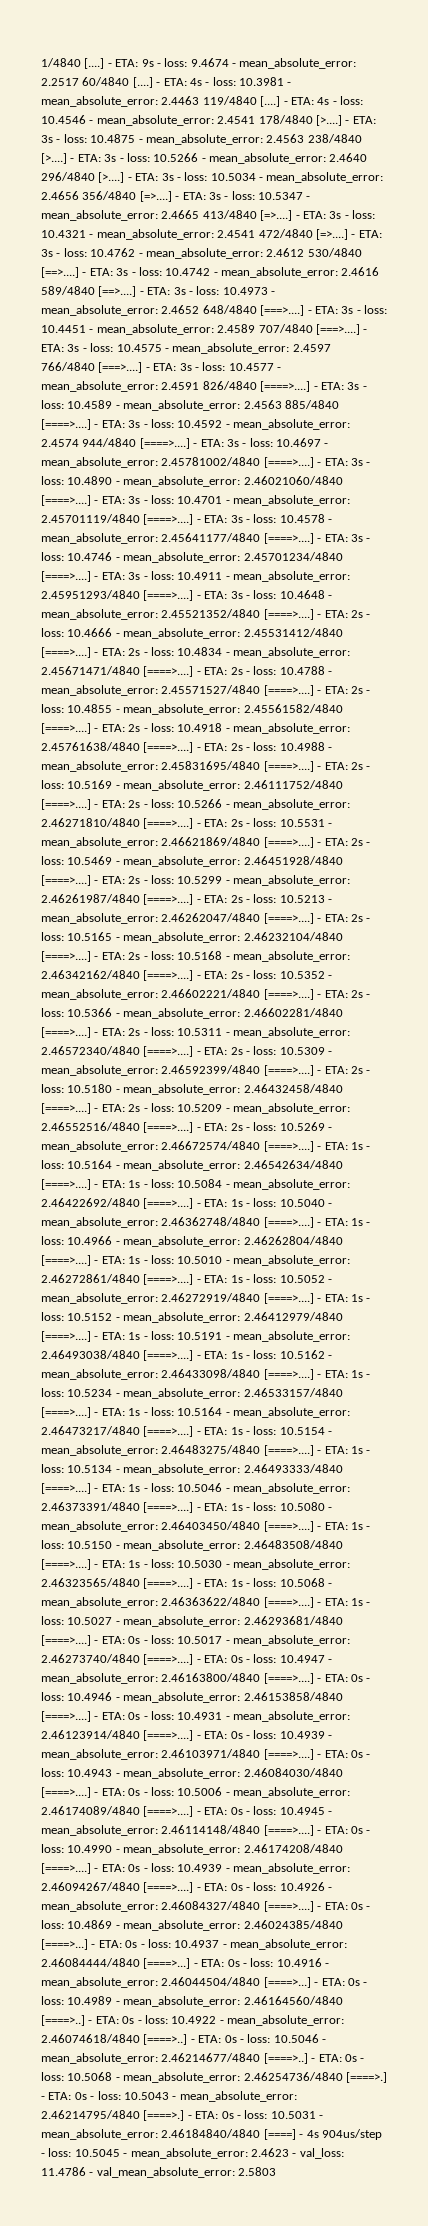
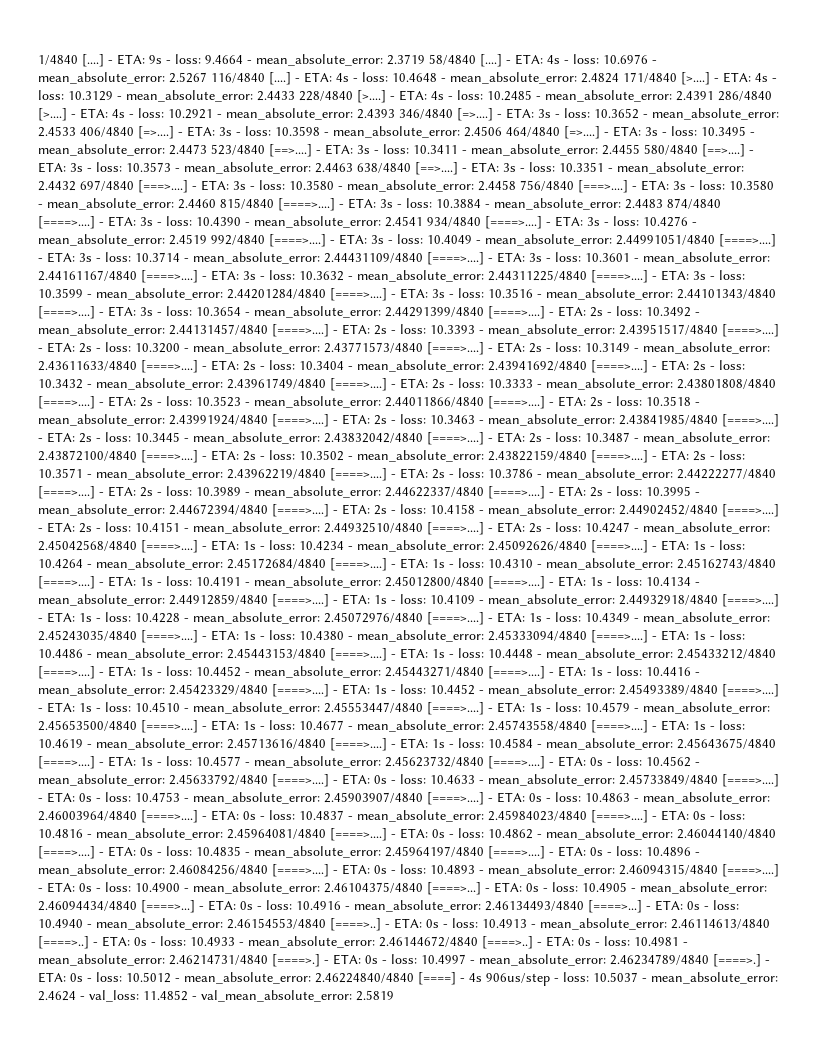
- - ETA: 9s - loss: 9.4674 - mean_absolute_error: 2.2517 60/4840 [....] - ETA: 4s - loss: 10.3981 - mean_absolute_error: 2.4463 119/4840 [....] - ETA: 4s - loss: 10.4546 - mean_absolute_error: 2.4541 178/4840 [>....] - ETA: 3s - loss: 10.4875 - mean_absolute_error: 2.4563 238/4840 [>....] - ETA: 3s - loss: 10.5266 - mean_absolute_error: 2.4640 296/4840 [>....] - ETA: 3s - loss: 10.5034 - mean_absolute_error: 2.4656 356/4840 [=>....] - ETA: 3s - loss: 10.5347 - mean_absolute_error: 2.4665 413/4840 [=>....] - ETA: 3s - loss: 10.4321 - mean_absolute_error: 2.4541 472/4840 [=>....] - ETA: 3s - loss: 10.4762 - mean_absolute_error: 2.4612 530/4840 [==>....] - ETA: 3s - loss: 10.4742 - mean_absolute_error: 2.4616 589/4840 [==>....] - ETA: 3s - loss: 10.4973 - mean_absolute_error: 2.4652 648/4840 [===>....] - ETA: 3s - loss: 10.4451 - mean_absolute_error: 2.4589 707/4840 [===>....] - ETA: 3s - loss: 10.4575 - mean_absolute_error: 2.4597 766/4840 [===>....] - ETA: 3s - loss: 10.4577 - mean_absolute_error: 2.4591 826/4840 [====>....] - ETA: 3s - loss: 10.4589 - mean_absolute_error: 2.4563 885/4840 [====>....] - ETA: 3s - loss: 10.4592 - mean_absolute_error: 2.4574 944/4840 [====>....] - ETA: 3s - loss: 10.4697 - mean_absolute_error: 2.45781002/4840 [====>....] - ETA: 3s - loss: 10.4890 - mean_absolute_error: 2.46021060/4840 [====>....] - ETA: 3s - loss: 10.4701 - mean_absolute_error: 2.45701119/4840 [====>....] - ETA: 3s - loss: 10.4578 - mean_absolute_error: 2.45641177/4840 [====>....] - ETA: 3s - loss: 10.4746 - mean_absolute_error: 2.45701234/4840 [====>....] - ETA: 3s - loss: 10.4911 - mean_absolute_error: 2.45951293/4840 [====>....] - ETA: 3s - loss: 10.4648 - mean_absolute_error: 2.45521352/4840 [====>....] - ETA: 2s - loss: 10.4666 - mean_absolute_error: 2.45531412/4840 [====>....] - ETA: 2s - loss: 10.4834 - mean_absolute_error: 2.45671471/4840 [====>....] - ETA: 2s - loss: 10.4788 - mean_absolute_error: 2.45571527/4840 [====>....] - ETA: 2s - loss: 10.4855 - mean_absolute_error: 2.45561582/4840 [====>....] - ETA: 2s - loss: 10.4918 - mean_absolute_error: 2.45761638/4840 [====>....] - ETA: 2s - loss: 10.4988 - mean_absolute_error: 2.45831695/4840 [====>....] - ETA: 2s - loss: 10.5169 - mean_absolute_error: 2.46111752/4840 [====>....] - ETA: 2s - loss: 10.5266 - mean_absolute_error: 2.46271810/4840 [====>....] - ETA: 2s - loss: 10.5531 - mean_absolute_error: 2.46621869/4840 [====>....] - ETA: 2s - loss: 10.5469 - mean_absolute_error: 2.46451928/4840 [====>....] - ETA: 2s - loss: 10.5299 - mean_absolute_error: 2.46261987/4840 [====>....] - ETA: 2s - loss: 10.5213 - mean_absolute_error: 2.46262047/4840 [====>....] - ETA: 2s - loss: 10.5165 - mean_absolute_error: 2.46232104/4840 [====>....] - ETA: 2s - loss: 10.5168 - mean_absolute_error: 2.46342162/4840 [====>....] - ETA: 2s - loss: 10.5352 - mean_absolute_error: 2.46602221/4840 [====>....] - ETA: 2s - loss: 10.5366 - mean_absolute_error: 2.46602281/4840 [====>....] - ETA: 2s - loss: 10.5311 - mean_absolute_error: 2.46572340/4840 [====>....] - ETA: 2s - loss: 10.5309 - mean_absolute_error: 2.46592399/4840 [====>....] - ETA: 2s - loss: 10.5180 - mean_absolute_error: 2.46432458/4840 [====>....] - ETA: 2s - loss: 10.5209 - mean_absolute_error: 2.46552516/4840 [====>....] - ETA: 2s - loss: 10.5269 - mean_absolute_error: 2.46672574/4840 [====>....] - ETA: 1s - loss: 10.5164 - mean_absolute_error: 2.46542634/4840 [====>....] - ETA: 1s - loss: 10.5084 - mean_absolute_error: 2.46422692/4840 [====>....] - ETA: 1s - loss: 10.5040 - mean_absolute_error: 2.46362748/4840 [====>....] - ETA: 1s - loss: 10.4966 - mean_absolute_error: 2.46262804/4840 [====>....] - ETA: 1s - loss: 10.5010 - mean_absolute_error: 2.46272861/4840 [====>....] - ETA: 1s - loss: 10.5052 - mean_absolute_error: 2.46272919/4840 [====>....] - ETA: 1s - loss: 10.5152 - mean_absolute_error: 2.46412979/4840 [====>....] - ETA: 1s - loss: 10.5191 - mean_absolute_error: 2.46493038/4840 [====>....] - ETA: 1s - loss: 10.5162 - mean_absolute_error: 2.46433098/4840 [====>....] - ETA: 1s - loss: 10.5234 - mean_absolute_error: 2.46533157/4840 [====>....] - ETA: 1s - loss: 10.5164 - mean_absolute_error: 2.46473217/4840 [====>....] - ETA: 1s - loss: 10.5154 - mean_absolute_error: 2.46483275/4840 [====>....] - ETA: 1s - loss: 10.5134 - mean_absolute_error: 2.46493333/4840 [====>....] - ETA: 1s - loss: 10.5046 - mean_absolute_error: 2.46373391/4840 [====>....] - ETA: 1s - loss: 10.5080 - mean_absolute_error: 2.46403450/4840 [====>....] - ETA: 1s - loss: 10.5150 - mean_absolute_error: 2.46483508/4840 [====>....] - ETA: 1s - loss: 10.5030 - mean_absolute_error: 2.46323565/4840 [====>....] - ETA: 1s - loss: 10.5068 - mean_absolute_error: 2.46363622/4840 [====>....] - ETA: 1s - loss: 10.5027 - mean_absolute_error: 2.46293681/4840 [====>....] - ETA: 0s - loss: 10.5017 - mean_absolute_error: 2.46273740/4840 [====>....] - ETA: 0s - loss: 10.4947 - mean_absolute_error: 2.46163800/4840 [====>....] - ETA: 0s - loss: 10.4946 - mean_absolute_error: 2.46153858/4840 [====>....] - ETA: 0s - loss: 10.4931 - mean_absolute_error: 2.46123914/4840 [====>....] - ETA: 0s - loss: 10.4939 - mean_absolute_error: 2.46103971/4840 [====>....] - ETA: 0s - loss: 10.4943 - mean_absolute_error: 2.46084030/4840 [====>....] - ETA: 0s - loss: 10.5006 - mean_absolute_error: 2.46174089/4840 [====>....] - ETA: 0s - loss: 10.4945 - mean_absolute_error: 2.46114148/4840 [====>....] - ETA: 0s - loss: 10.4990 - mean_absolute_error: 2.46174208/4840 [====>....] - ETA: 0s - loss: 10.4939 - mean_absolute_error: 2.46094267/4840 [====>....] - ETA: 0s - loss: 10.4926 - mean_absolute_error: 2.46084327/4840 [====>....] - ETA: 0s - loss: 10.4869 - mean_absolute_error: 2.46024385/4840 [====>...] - ETA: 0s - loss: 10.4937 - mean_absolute_error: 2.46084444/4840 [====>...]
+ - ETA: 9s - loss: 9.4664 - mean_absolute_error: 2.3719 58/4840 [....] - ETA: 4s - loss: 10.6976 - mean_absolute_error: 2.5267 116/4840 [....] - ETA: 4s - loss: 10.4648 - mean_absolute_error: 2.4824 171/4840 [>....] - ETA: 4s - loss: 10.3129 - mean_absolute_error: 2.4433 228/4840 [>....] - ETA: 4s - loss: 10.2485 - mean_absolute_error: 2.4391 286/4840 [>....] - ETA: 4s - loss: 10.2921 - mean_absolute_error: 2.4393 346/4840 [=>....] - ETA: 3s - loss: 10.3652 - mean_absolute_error: 2.4533 406/4840 [=>....] - ETA: 3s - loss: 10.3598 - mean_absolute_error: 2.4506 464/4840 [=>....] - ETA: 3s - loss: 10.3495 - mean_absolute_error: 2.4473 523/4840 [==>....] - ETA: 3s - loss: 10.3411 - mean_absolute_error: 2.4455 580/4840 [==>....] - ETA: 3s - loss: 10.3573 - mean_absolute_error: 2.4463 638/4840 [==>....] - ETA: 3s - loss: 10.3351 - mean_absolute_error: 2.4432 697/4840 [===>....] - ETA: 3s - loss: 10.3580 - mean_absolute_error: 2.4458 756/4840 [===>....] - ETA: 3s - loss: 10.3580 - mean_absolute_error: 2.4460 815/4840 [====>....] - ETA: 3s - loss: 10.3884 - mean_absolute_error: 2.4483 874/4840 [====>....] - ETA: 3s - loss: 10.4390 - mean_absolute_error: 2.4541 934/4840 [====>....] - ETA: 3s - loss: 10.4276 - mean_absolute_error: 2.4519 992/4840 [====>....] - ETA: 3s - loss: 10.4049 - mean_absolute_error: 2.44991051/4840 [====>....] - ETA: 3s - loss: 10.3714 - mean_absolute_error: 2.44431109/4840 [====>....] - ETA: 3s - loss: 10.3601 - mean_absolute_error: 2.44161167/4840 [====>....] - ETA: 3s - loss: 10.3632 - mean_absolute_error: 2.44311225/4840 [====>....] - ETA: 3s - loss: 10.3599 - mean_absolute_error: 2.44201284/4840 [====>....] - ETA: 3s - loss: 10.3516 - mean_absolute_error: 2.44101343/4840 [====>....] - ETA: 3s - loss: 10.3654 - mean_absolute_error: 2.44291399/4840 [====>....] - ETA: 2s - loss: 10.3492 - mean_absolute_error: 2.44131457/4840 [====>....] - ETA: 2s - loss: 10.3393 - mean_absolute_error: 2.43951517/4840 [====>....] - ETA: 2s - loss: 10.3200 - mean_absolute_error: 2.43771573/4840 [====>....] - ETA: 2s - loss: 10.3149 - mean_absolute_error: 2.43611633/4840 [====>....] - ETA: 2s - loss: 10.3404 - mean_absolute_error: 2.43941692/4840 [====>....] - ETA: 2s - loss: 10.3432 - mean_absolute_error: 2.43961749/4840 [====>....] - ETA: 2s - loss: 10.3333 - mean_absolute_error: 2.43801808/4840 [====>....] - ETA: 2s - loss: 10.3523 - mean_absolute_error: 2.44011866/4840 [====>....] - ETA: 2s - loss: 10.3518 - mean_absolute_error: 2.43991924/4840 [====>....] - ETA: 2s - loss: 10.3463 - mean_absolute_error: 2.43841985/4840 [====>....] - ETA: 2s - loss: 10.3445 - mean_absolute_error: 2.43832042/4840 [====>....] - ETA: 2s - loss: 10.3487 - mean_absolute_error: 2.43872100/4840 [====>....] - ETA: 2s - loss: 10.3502 - mean_absolute_error: 2.43822159/4840 [====>....] - ETA: 2s - loss: 10.3571 - mean_absolute_error: 2.43962219/4840 [====>....] - ETA: 2s - loss: 10.3786 - mean_absolute_error: 2.44222277/4840 [====>....] - ETA: 2s - loss: 10.3989 - mean_absolute_error: 2.44622337/4840 [====>....] - ETA: 2s - loss: 10.3995 - mean_absolute_error: 2.44672394/4840 [====>....] - ETA: 2s - loss: 10.4158 - mean_absolute_error: 2.44902452/4840 [====>....] - ETA: 2s - loss: 10.4151 - mean_absolute_error: 2.44932510/4840 [====>....] - ETA: 2s - loss: 10.4247 - mean_absolute_error: 2.45042568/4840 [====>....] - ETA: 1s - loss: 10.4234 - mean_absolute_error: 2.45092626/4840 [====>....] - ETA: 1s - loss: 10.4264 - mean_absolute_error: 2.45172684/4840 [====>....] - ETA: 1s - loss: 10.4310 - mean_absolute_error: 2.45162743/4840 [====>....] - ETA: 1s - loss: 10.4191 - mean_absolute_error: 2.45012800/4840 [====>....] - ETA: 1s - loss: 10.4134 - mean_absolute_error: 2.44912859/4840 [====>....] - ETA: 1s - loss: 10.4109 - mean_absolute_error: 2.44932918/4840 [====>....] - ETA: 1s - loss: 10.4228 - mean_absolute_error: 2.45072976/4840 [====>....] - ETA: 1s - loss: 10.4349 - mean_absolute_error: 2.45243035/4840 [====>....] - ETA: 1s - loss: 10.4380 - mean_absolute_error: 2.45333094/4840 [====>....] - ETA: 1s - loss: 10.4486 - mean_absolute_error: 2.45443153/4840 [====>....] - ETA: 1s - loss: 10.4448 - mean_absolute_error: 2.45433212/4840 [====>....] - ETA: 1s - loss: 10.4452 - mean_absolute_error: 2.45443271/4840 [====>....] - ETA: 1s - loss: 10.4416 - mean_absolute_error: 2.45423329/4840 [====>....] - ETA: 1s - loss: 10.4452 - mean_absolute_error: 2.45493389/4840 [====>....] - ETA: 1s - loss: 10.4510 - mean_absolute_error: 2.45553447/4840 [====>....] - ETA: 1s - loss: 10.4579 - mean_absolute_error: 2.45653500/4840 [====>....] - ETA: 1s - loss: 10.4677 - mean_absolute_error: 2.45743558/4840 [====>....] - ETA: 1s - loss: 10.4619 - mean_absolute_error: 2.45713616/4840 [====>....] - ETA: 1s - loss: 10.4584 - mean_absolute_error: 2.45643675/4840 [====>....] - ETA: 1s - loss: 10.4577 - mean_absolute_error: 2.45623732/4840 [====>....] - ETA: 0s - loss: 10.4562 - mean_absolute_error: 2.45633792/4840 [====>....] - ETA: 0s - loss: 10.4633 - mean_absolute_error: 2.45733849/4840 [====>....] - ETA: 0s - loss: 10.4753 - mean_absolute_error: 2.45903907/4840 [====>....] - ETA: 0s - loss: 10.4863 - mean_absolute_error: 2.46003964/4840 [====>....] - ETA: 0s - loss: 10.4837 - mean_absolute_error: 2.45984023/4840 [====>....] - ETA: 0s - loss: 10.4816 - mean_absolute_error: 2.45964081/4840 [====>....] - ETA: 0s - loss: 10.4862 - mean_absolute_error: 2.46044140/4840 [====>....] - ETA: 0s - loss: 10.4835 - mean_absolute_error: 2.45964197/4840 [====>....] - ETA: 0s - loss: 10.4896 - mean_absolute_error: 2.46084256/4840 [====>....] - ETA: 0s - loss: 10.4893 - mean_absolute_error: 2.46094315/4840 [====>....] - ETA: 0s - loss: 10.4900 - mean_absolute_error: 2.46104375/4840 [====>...] - ETA: 0s - loss: 10.4905 - mean_absolute_error: 2.46094434/4840 [====>...]
- - ETA: 0s - loss: 10.4916 - mean_absolute_error: 2.46044504/4840 [====>...] - ETA: 0s - loss: 10.4989 - mean_absolute_error: 2.46164560/4840 [====>..] - ETA: 0s - loss: 10.4922 - mean_absolute_error: 2.46074618/4840 [====>..] - ETA: 0s - loss: 10.5046 - mean_absolute_error: 2.46214677/4840 [====>..] - ETA: 0s - loss: 10.5068 - mean_absolute_error: 2.46254736/4840 [====>.] - ETA: 0s - loss: 10.5043 - mean_absolute_error: 2.46214795/4840 [====>.] - ETA: 0s - loss: 10.5031 - mean_absolute_error: 2.46184840/4840 [====] - 4s 904us/step - loss: 10.5045 - mean_absolute_error: 2.4623 - val_loss: 11.4786 - val_mean_absolute_error: 2.5803
+ - ETA: 0s - loss: 10.4916 - mean_absolute_error: 2.46134493/4840 [====>...] - ETA: 0s - loss: 10.4940 - mean_absolute_error: 2.46154553/4840 [====>..] - ETA: 0s - loss: 10.4913 - mean_absolute_error: 2.46114613/4840 [====>..] - ETA: 0s - loss: 10.4933 - mean_absolute_error: 2.46144672/4840 [====>..] - ETA: 0s - loss: 10.4981 - mean_absolute_error: 2.46214731/4840 [====>.] - ETA: 0s - loss: 10.4997 - mean_absolute_error: 2.46234789/4840 [====>.] - ETA: 0s - loss: 10.5012 - mean_absolute_error: 2.46224840/4840 [====] - 4s 906us/step - loss: 10.5037 - mean_absolute_error: 2.4624 - val_loss: 11.4852 - val_mean_absolute_error: 2.5819

